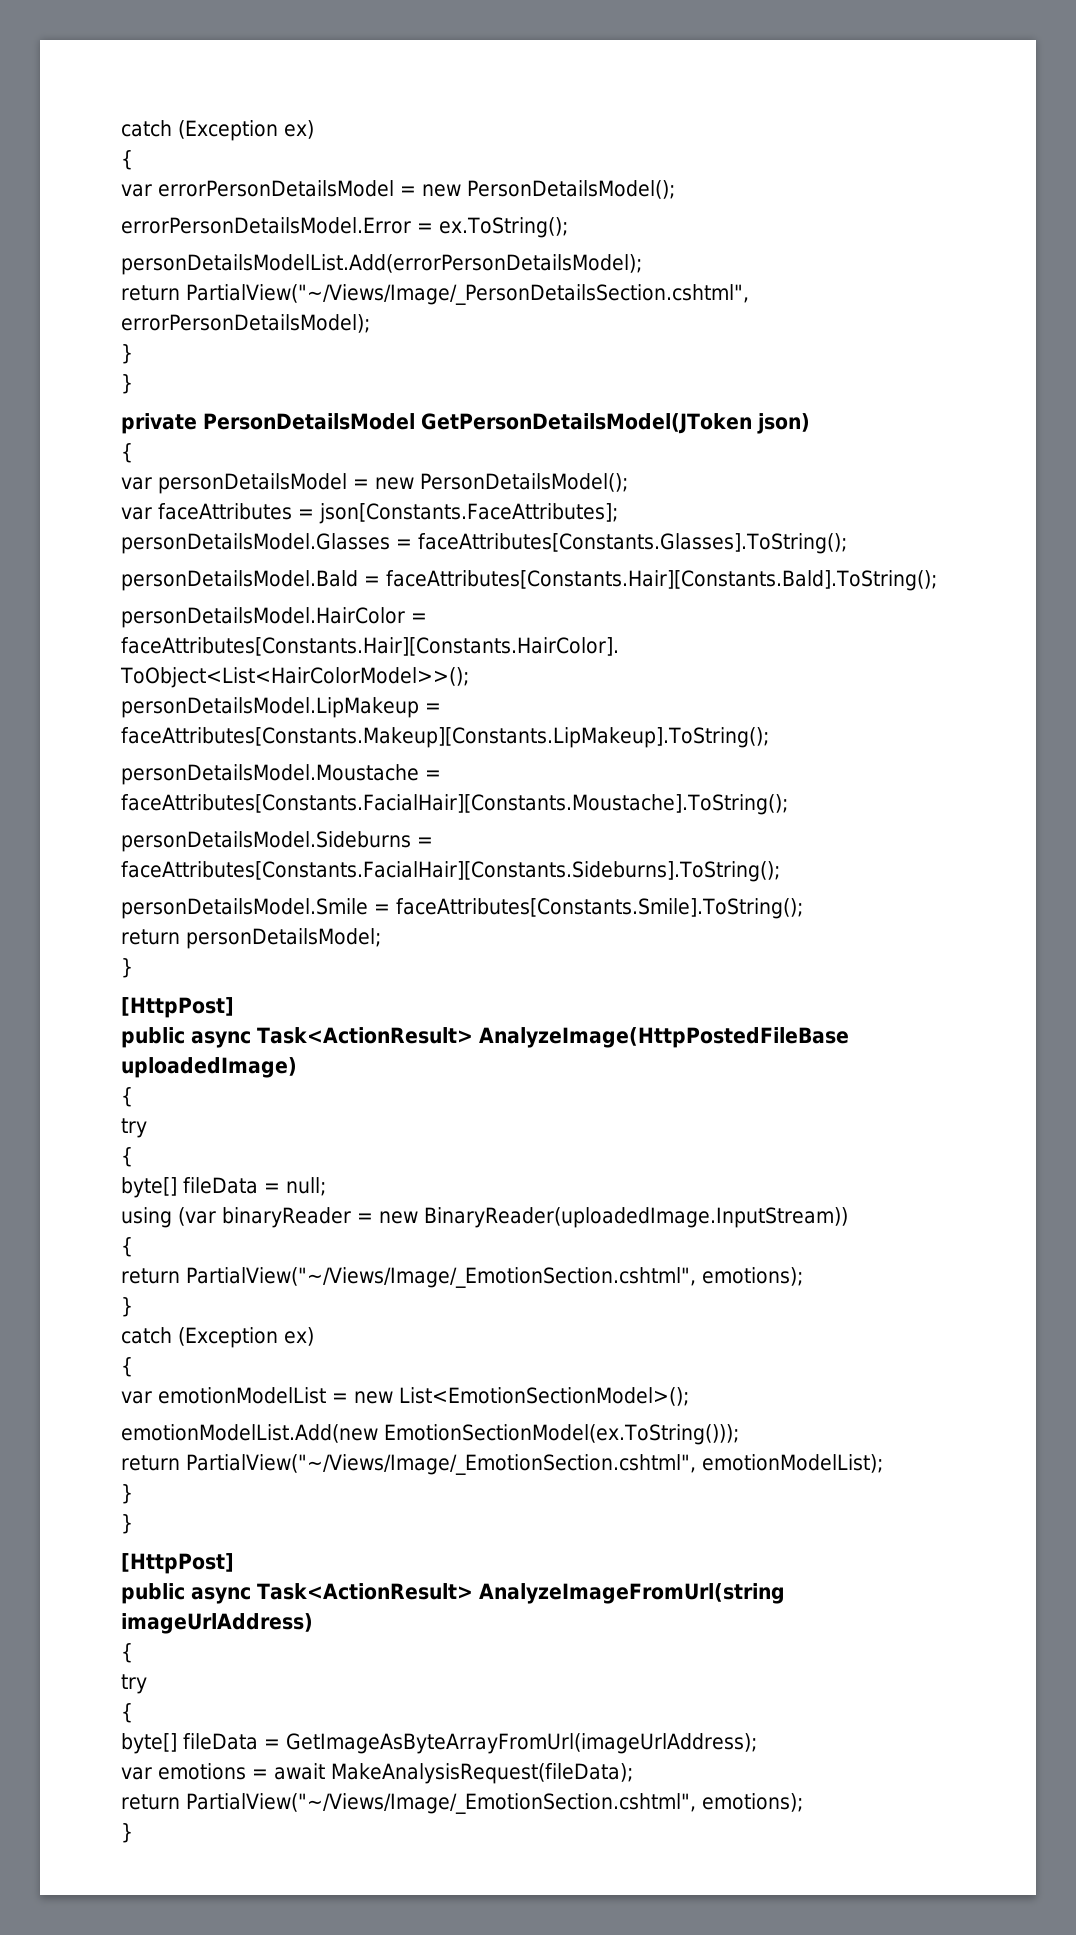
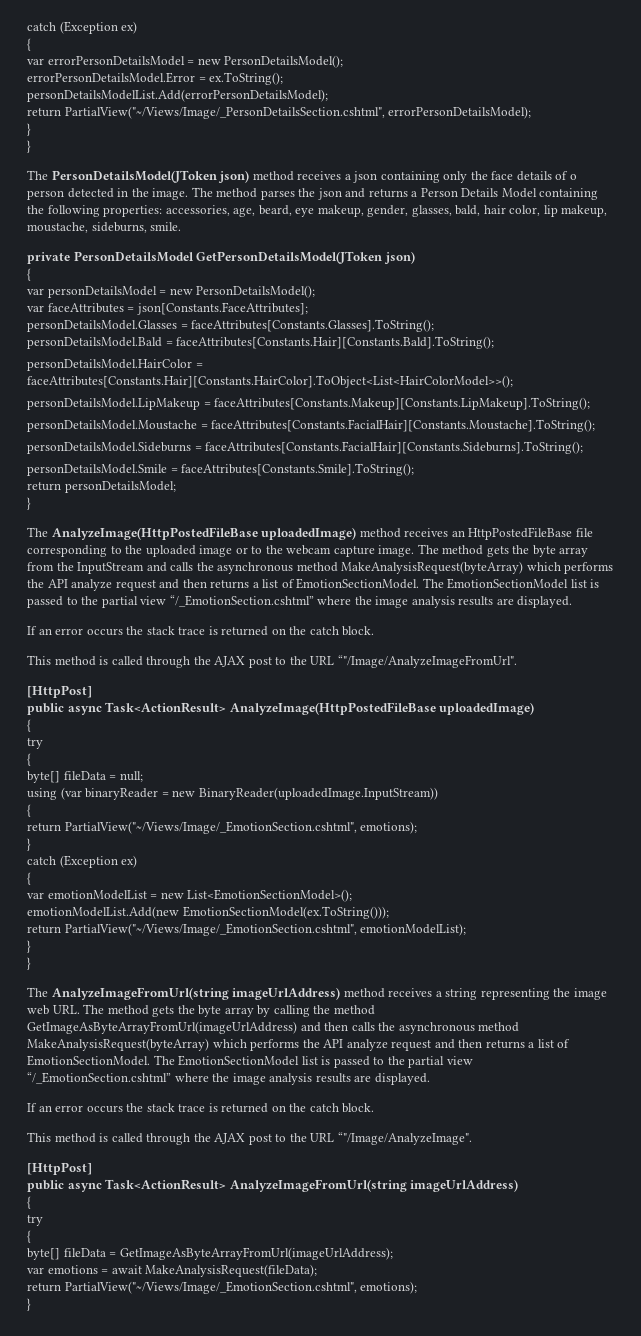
+ The PersonDetailsModel(JToken json) method receives a json containing only the face details of o person detected in the image. The method parses the json and returns a Person Details Model containing the following properties: accessories, age, beard, eye makeup, gender, glasses, bald, hair color, lip makeup, moustache, sideburns, smile.
+ The AnalyzeImage(HttpPostedFileBase uploadedImage) method receives an HttpPostedFileBase file corresponding to the uploaded image or to the webcam capture image. The method gets the byte array from the InputStream and calls the asynchronous method MakeAnalysisRequest(byteArray) which performs the API analyze request and then returns a list of EmotionSectionModel. The EmotionSectionModel list is passed to the partial view “/_EmotionSection.cshtml” where the image analysis results are displayed.
+ If an error occurs the stack trace is returned on the catch block.
+ This method is called through the AJAX post to the URL “"/Image/AnalyzeImageFromUrl".
+ The AnalyzeImageFromUrl(string imageUrlAddress) method receives a string representing the image web URL. The method gets the byte array by calling the method GetImageAsByteArrayFromUrl(imageUrlAddress) and then calls the asynchronous method MakeAnalysisRequest(byteArray) which performs the API analyze request and then returns a list of EmotionSectionModel. The EmotionSectionModel list is passed to the partial view “/_EmotionSection.cshtml” where the image analysis results are displayed.
+ If an error occurs the stack trace is returned on the catch block.
+ This method is called through the AJAX post to the URL “"/Image/AnalyzeImage".

